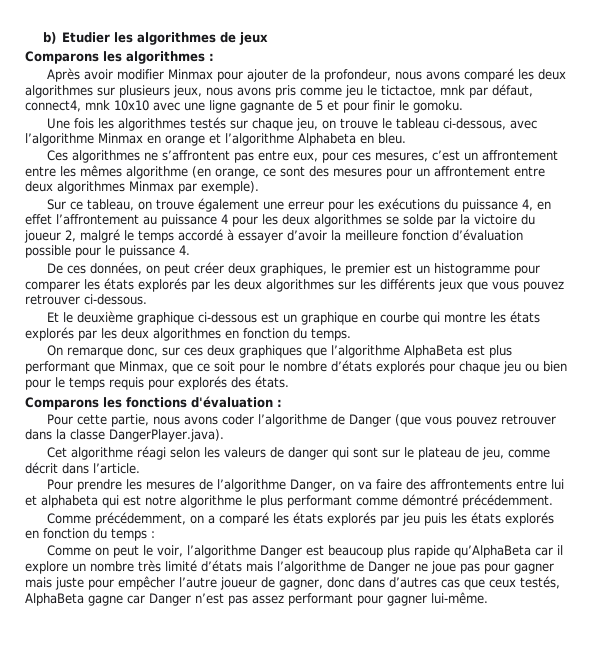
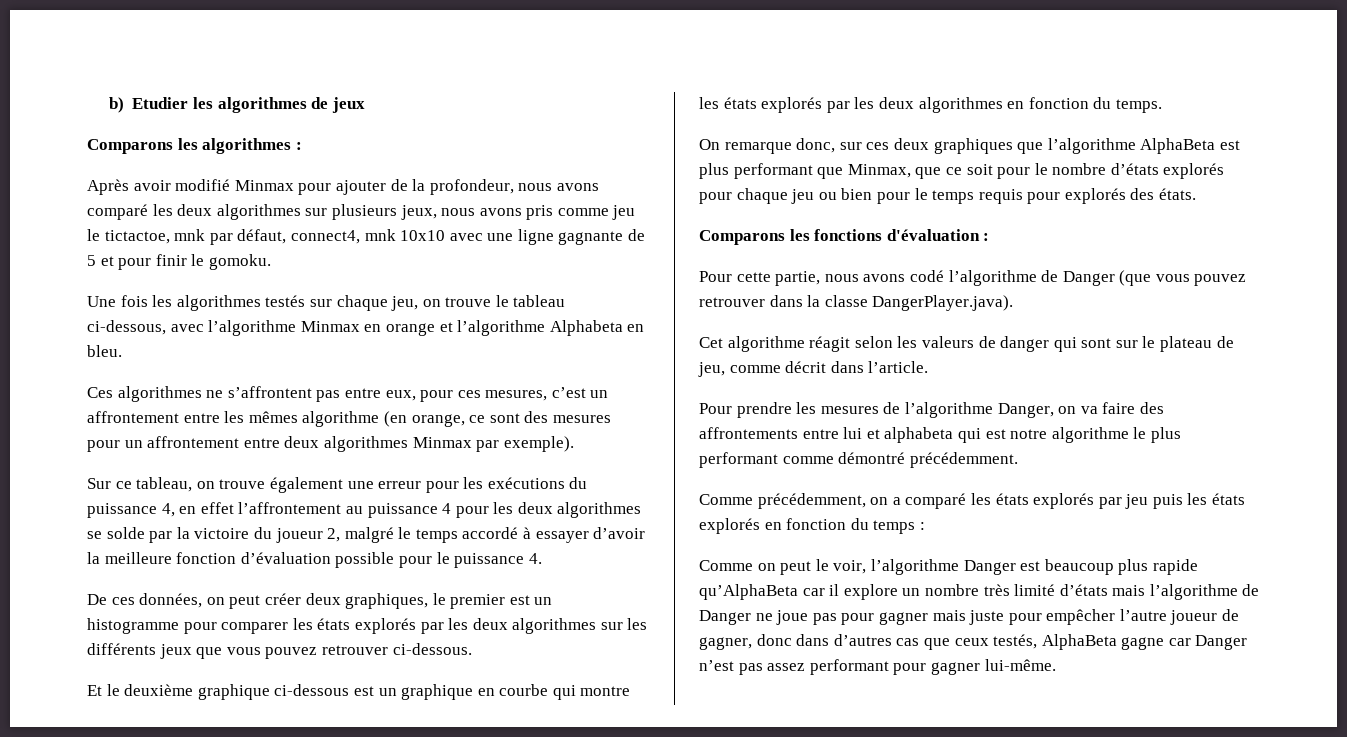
- Après avoir modifier Minmax pour ajouter de la profondeur, nous avons comparé les deux algorithmes sur plusieurs jeux, nous avons pris comme jeu le tictactoe, mnk par défaut, connect4, mnk 10x10 avec une ligne gagnante de 5 et pour finir le gomoku.
+ Après avoir modifié Minmax pour ajouter de la profondeur, nous avons comparé les deux algorithmes sur plusieurs jeux, nous avons pris comme jeu le tictactoe, mnk par défaut, connect4, mnk 10x10 avec une ligne gagnante de 5 et pour finir le gomoku.
- Pour cette partie, nous avons coder l’algorithme de Danger (que vous pouvez retrouver dans la classe DangerPlayer.java).
+ Pour cette partie, nous avons codé l’algorithme de Danger (que vous pouvez retrouver dans la classe DangerPlayer.java).
- Cet algorithme réagi selon les valeurs de danger qui sont sur le plateau de jeu, comme décrit dans l’article.
+ Cet algorithme réagit selon les valeurs de danger qui sont sur le plateau de jeu, comme décrit dans l’article.

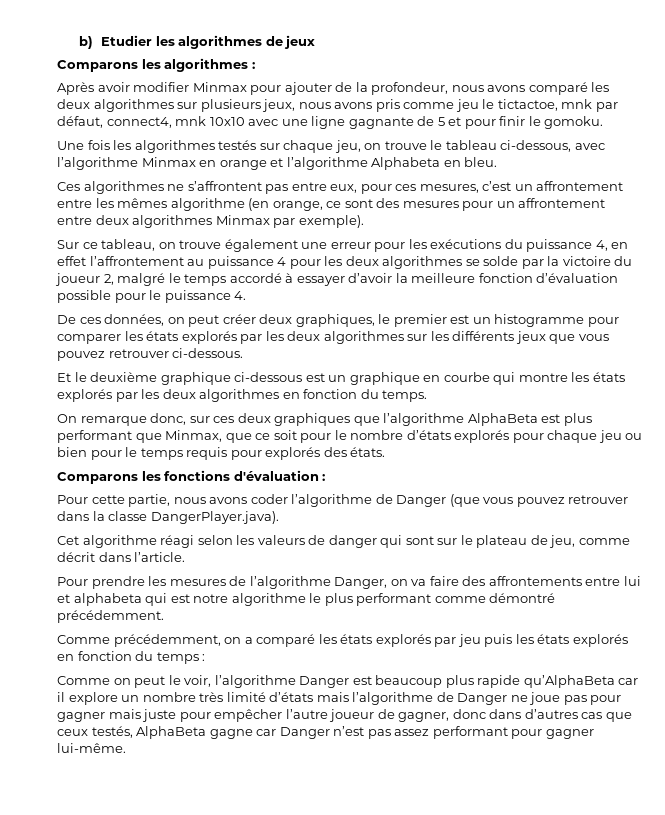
- Après avoir modifié Minmax pour ajouter de la profondeur, nous avons comparé les deux algorithmes sur plusieurs jeux, nous avons pris comme jeu le tictactoe, mnk par défaut, connect4, mnk 10x10 avec une ligne gagnante de 5 et pour finir le gomoku.
+ Après avoir modifier Minmax pour ajouter de la profondeur, nous avons comparé les deux algorithmes sur plusieurs jeux, nous avons pris comme jeu le tictactoe, mnk par défaut, connect4, mnk 10x10 avec une ligne gagnante de 5 et pour finir le gomoku.
- Pour cette partie, nous avons codé l’algorithme de Danger (que vous pouvez retrouver dans la classe DangerPlayer.java).
+ Pour cette partie, nous avons coder l’algorithme de Danger (que vous pouvez retrouver dans la classe DangerPlayer.java).
- Cet algorithme réagit selon les valeurs de danger qui sont sur le plateau de jeu, comme décrit dans l’article.
+ Cet algorithme réagi selon les valeurs de danger qui sont sur le plateau de jeu, comme décrit dans l’article.

